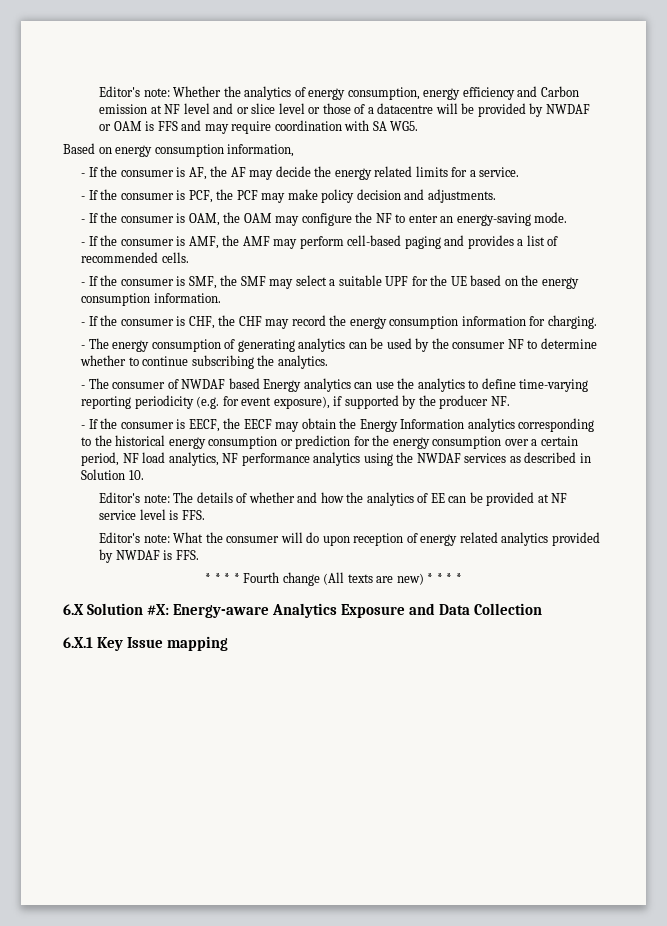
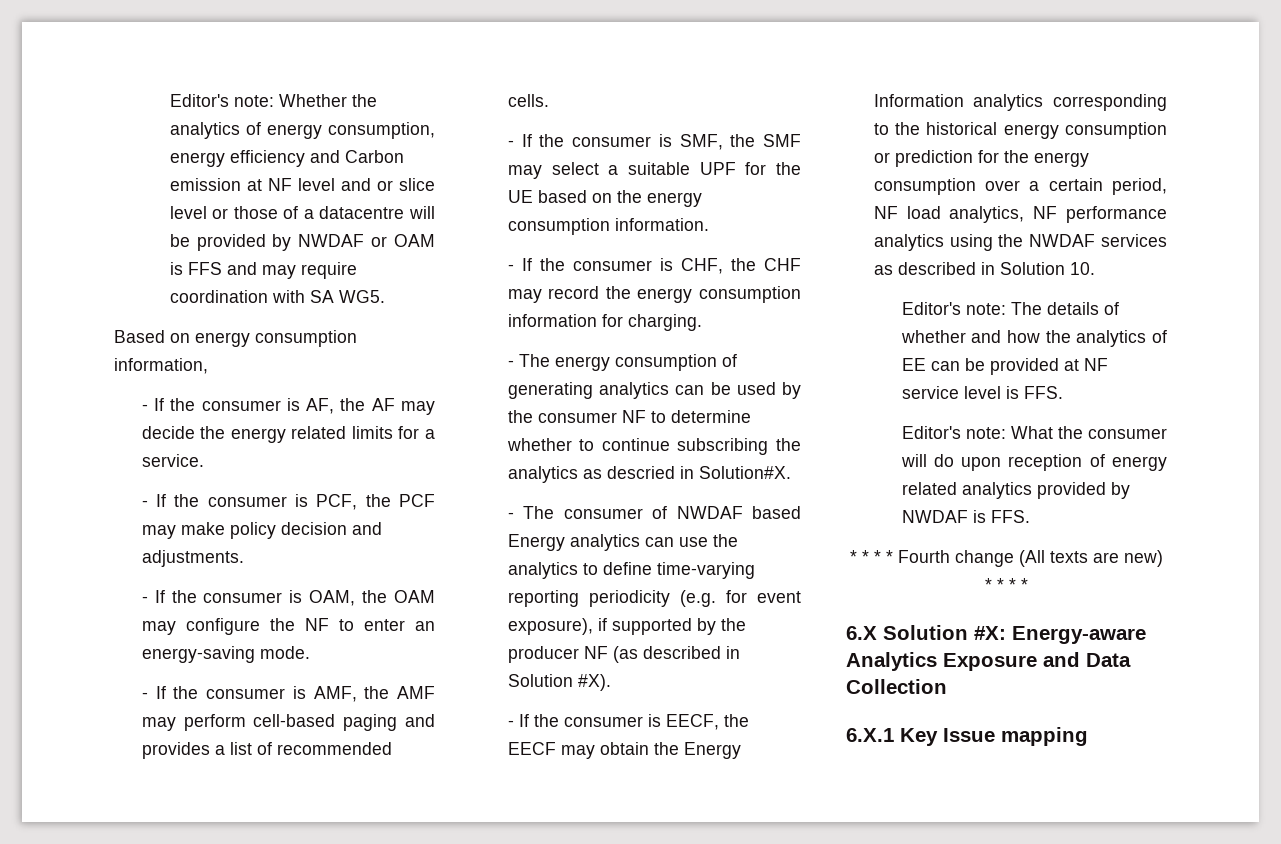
- - The energy consumption of generating analytics can be used by the consumer NF to determine whether to continue subscribing the analytics.
+ - The energy consumption of generating analytics can be used by the consumer NF to determine whether to continue subscribing the analytics as descried in Solution#X.
- - The consumer of NWDAF based Energy analytics can use the analytics to define time-varying reporting periodicity (e.g. for event exposure), if supported by the producer NF.
+ - The consumer of NWDAF based Energy analytics can use the analytics to define time-varying reporting periodicity (e.g. for event exposure), if supported by the producer NF (as described in Solution #X).

